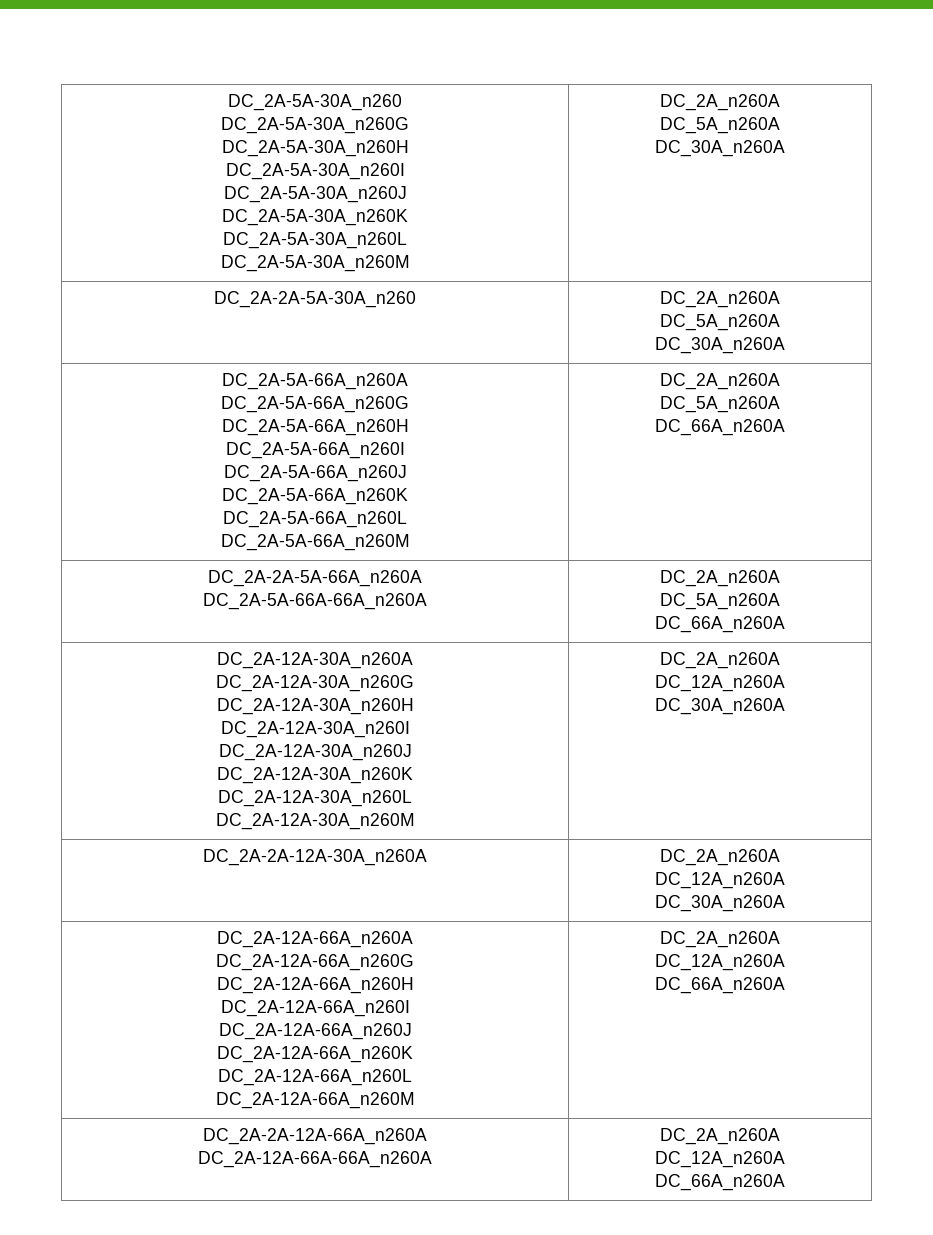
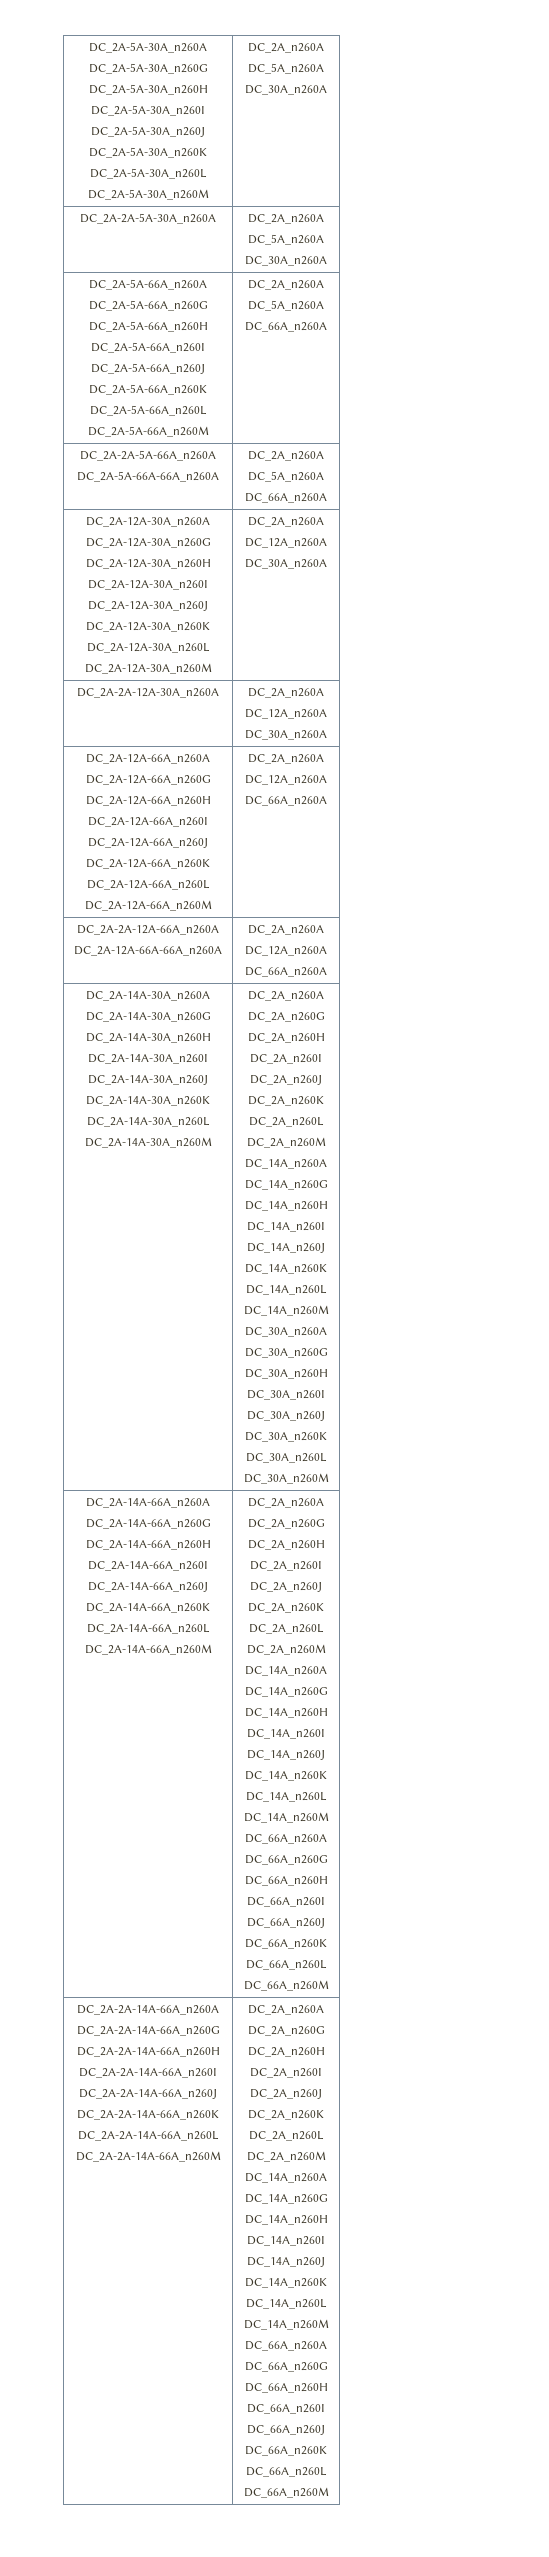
- DC_2A-5A-30A_n260
+ DC_2A-5A-30A_n260A
- DC_2A-2A-5A-30A_n260 | DC_2A_n260A
+ DC_2A-2A-5A-30A_n260A | DC_2A_n260A
+ DC_2A-14A-30A_n260A
+ DC_2A-14A-30A_n260G
+ DC_2A-14A-30A_n260H
+ DC_2A-14A-30A_n260I
+ DC_2A-14A-30A_n260J
+ DC_2A-14A-30A_n260K
+ DC_2A-14A-30A_n260L
+ DC_2A-14A-30A_n260M | DC_2A_n260A
+ DC_2A_n260G
+ DC_2A_n260H
+ DC_2A_n260I
+ DC_2A_n260J
+ DC_2A_n260K
+ DC_2A_n260L
+ DC_2A_n260M
+ DC_14A_n260A
+ DC_14A_n260G
+ DC_14A_n260H
+ DC_14A_n260I
+ DC_14A_n260J
+ DC_14A_n260K
+ DC_14A_n260L
+ DC_14A_n260M
+ DC_30A_n260A
+ DC_30A_n260G
+ DC_30A_n260H
+ DC_30A_n260I
+ DC_30A_n260J
+ DC_30A_n260K
+ DC_30A_n260L
+ DC_30A_n260M
+ DC_2A-14A-66A_n260A
+ DC_2A-14A-66A_n260G
+ DC_2A-14A-66A_n260H
+ DC_2A-14A-66A_n260I
+ DC_2A-14A-66A_n260J
+ DC_2A-14A-66A_n260K
+ DC_2A-14A-66A_n260L
+ DC_2A-14A-66A_n260M | DC_2A_n260A
+ DC_2A_n260G
+ DC_2A_n260H
+ DC_2A_n260I
+ DC_2A_n260J
+ DC_2A_n260K
+ DC_2A_n260L
+ DC_2A_n260M
+ DC_14A_n260A
+ DC_14A_n260G
+ DC_14A_n260H
+ DC_14A_n260I
+ DC_14A_n260J
+ DC_14A_n260K
+ DC_14A_n260L
+ DC_14A_n260M
+ DC_66A_n260A
+ DC_66A_n260G
+ DC_66A_n260H
+ DC_66A_n260I
+ DC_66A_n260J
+ DC_66A_n260K
+ DC_66A_n260L
+ DC_66A_n260M
+ DC_2A-2A-14A-66A_n260A
+ DC_2A-2A-14A-66A_n260G
+ DC_2A-2A-14A-66A_n260H
+ DC_2A-2A-14A-66A_n260I
+ DC_2A-2A-14A-66A_n260J
+ DC_2A-2A-14A-66A_n260K
+ DC_2A-2A-14A-66A_n260L
+ DC_2A-2A-14A-66A_n260M | DC_2A_n260A
+ DC_2A_n260G
+ DC_2A_n260H
+ DC_2A_n260I
+ DC_2A_n260J
+ DC_2A_n260K
+ DC_2A_n260L
+ DC_2A_n260M
+ DC_14A_n260A
+ DC_14A_n260G
+ DC_14A_n260H
+ DC_14A_n260I
+ DC_14A_n260J
+ DC_14A_n260K
+ DC_14A_n260L
+ DC_14A_n260M
+ DC_66A_n260A
+ DC_66A_n260G
+ DC_66A_n260H
+ DC_66A_n260I
+ DC_66A_n260J
+ DC_66A_n260K
+ DC_66A_n260L
+ DC_66A_n260M

